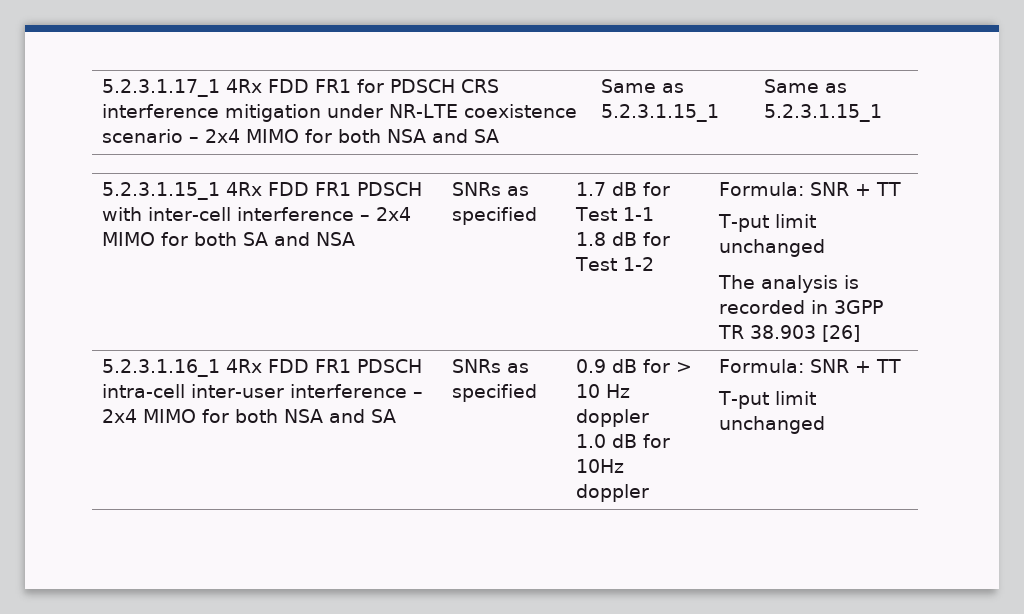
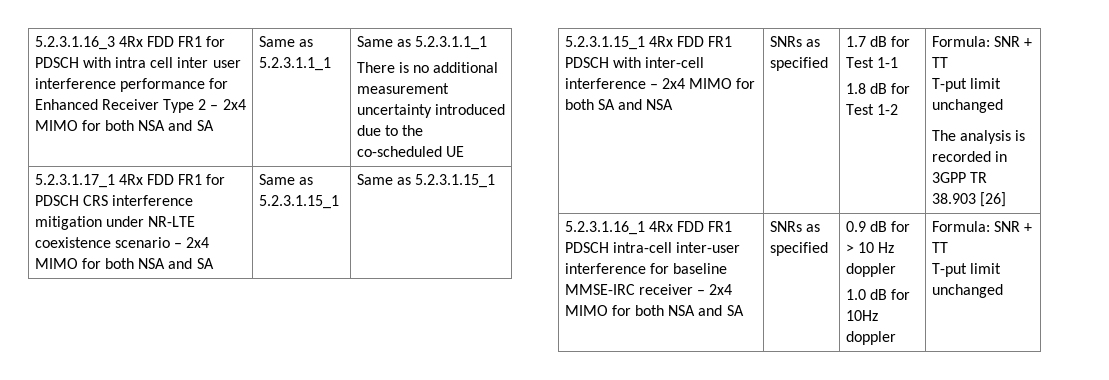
+ 5.2.3.1.16_3 4Rx FDD FR1 for PDSCH with intra cell inter user interference performance for Enhanced Receiver Type 2 – 2x4 MIMO for both NSA and SA | Same as 5.2.3.1.1_1 | Same as 5.2.3.1.1_1
+ There is no additional measurement uncertainty introduced due to the co-scheduled UE
- 5.2.3.1.16_1 4Rx FDD FR1 PDSCH intra-cell inter-user interference – 2x4 MIMO for both NSA and SA
+ 5.2.3.1.16_1 4Rx FDD FR1 PDSCH intra-cell inter-user interference for baseline MMSE-IRC receiver – 2x4 MIMO for both NSA and SA

